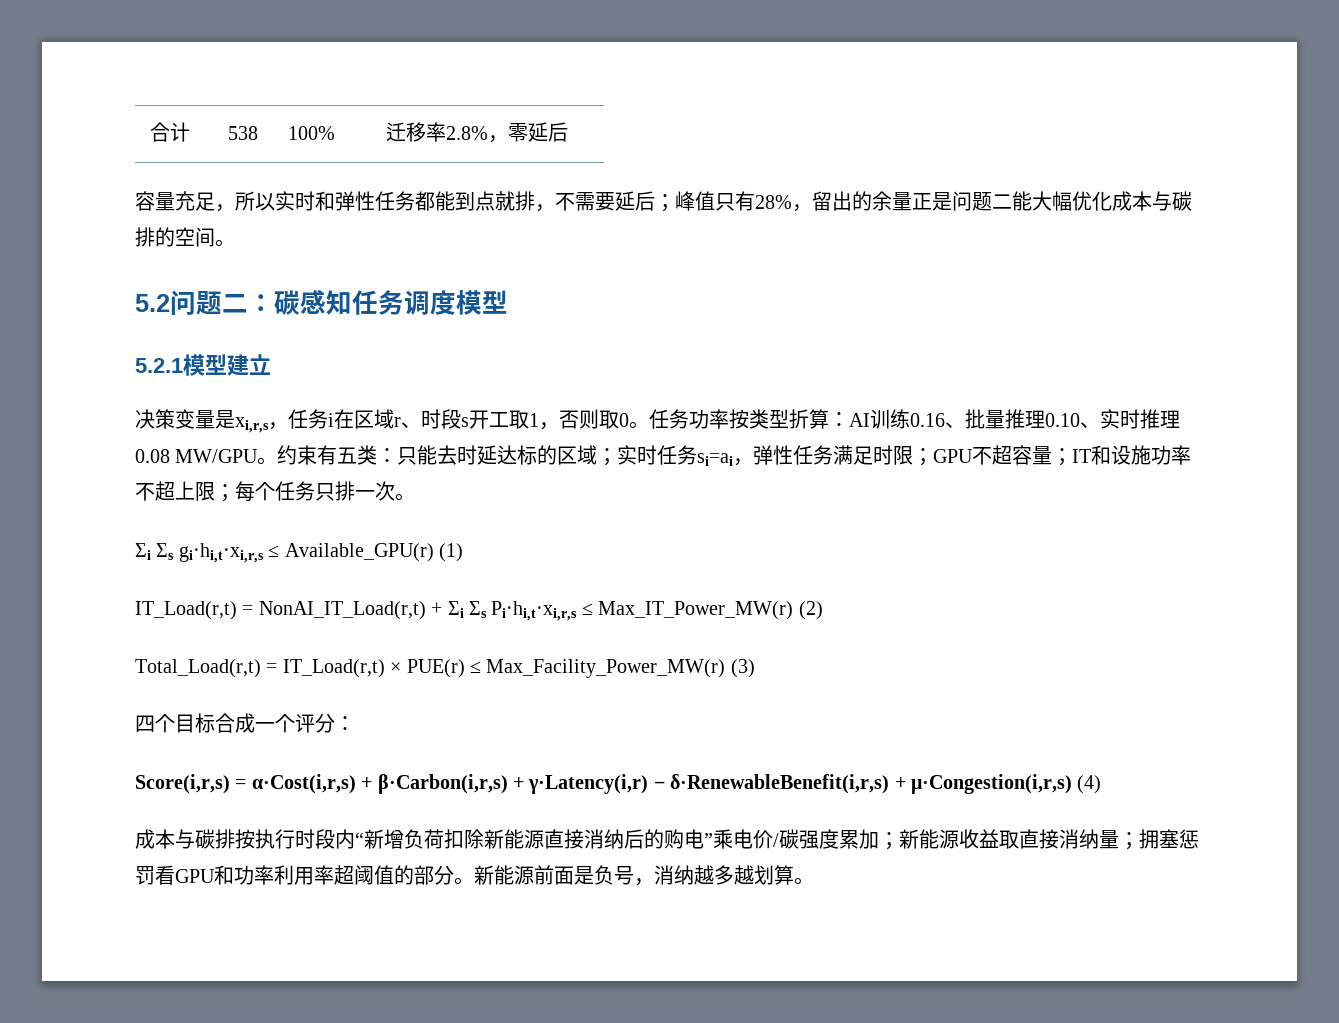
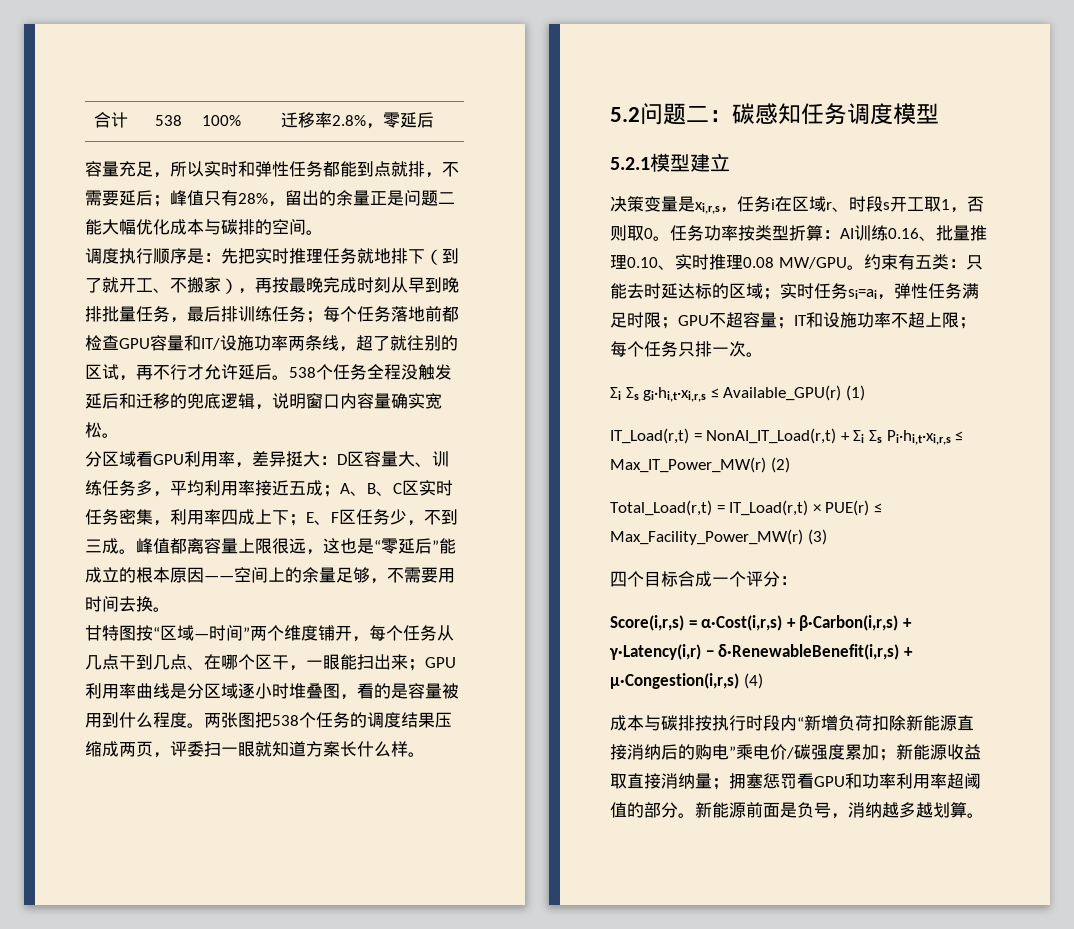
+ 调度执行顺序是：先把实时推理任务就地排下（到了就开工、不搬家），再按最晚完成时刻从早到晚排批量任务，最后排训练任务；每个任务落地前都检查GPU容量和IT/设施功率两条线，超了就往别的区试，再不行才允许延后。538个任务全程没触发延后和迁移的兜底逻辑，说明窗口内容量确实宽松。
+ 分区域看GPU利用率，差异挺大：D区容量大、训练任务多，平均利用率接近五成；A、B、C区实时任务密集，利用率四成上下；E、F区任务少，不到三成。峰值都离容量上限很远，这也是“零延后”能成立的根本原因——空间上的余量足够，不需要用时间去换。
+ 甘特图按“区域—时间”两个维度铺开，每个任务从几点干到几点、在哪个区干，一眼能扫出来；GPU利用率曲线是分区域逐小时堆叠图，看的是容量被用到什么程度。两张图把538个任务的调度结果压缩成两页，评委扫一眼就知道方案长什么样。

